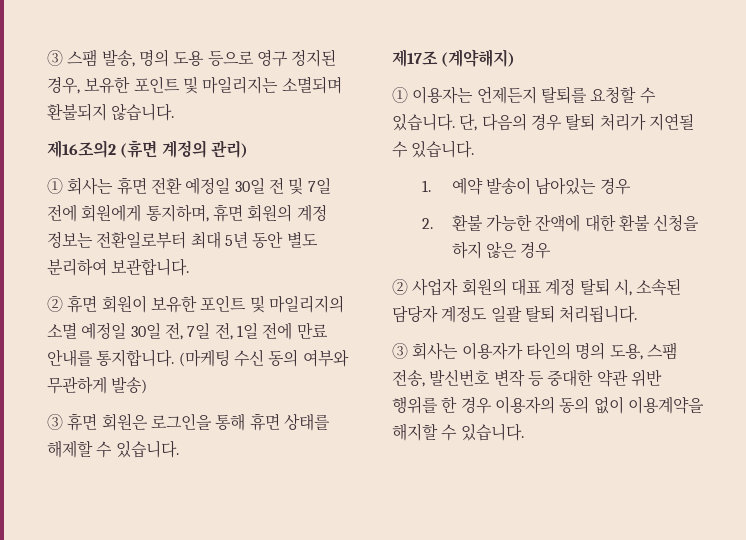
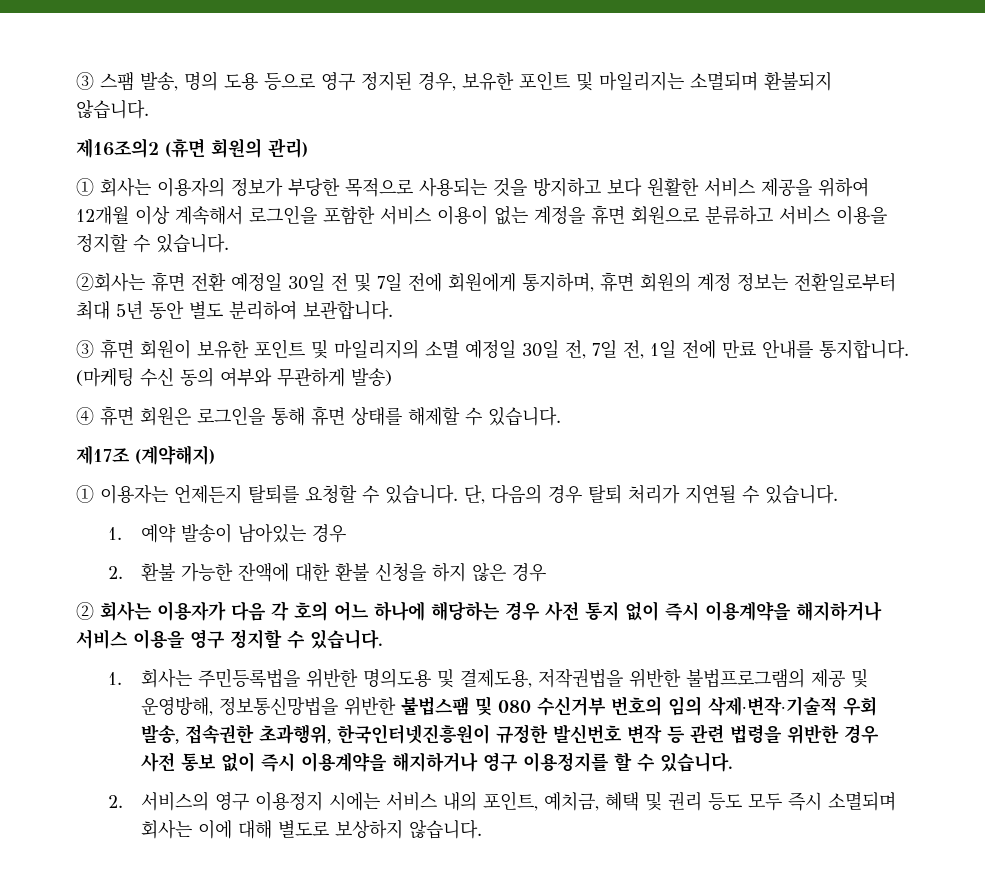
- 제16조의2 (휴면 계정의 관리)
+ 제16조의2 (휴면 회원의 관리)
- ① 회사는 휴면 전환 예정일 30일 전 및 7일 전에 회원에게 통지하며, 휴면 회원의 계정 정보는 전환일로부터 최대 5년 동안 별도 분리하여 보관합니다.
+ ① 회사는 이용자의 정보가 부당한 목적으로 사용되는 것을 방지하고 보다 원활한 서비스 제공을 위하여 12개월 이상 계속해서 로그인을 포함한 서비스 이용이 없는 계정을 휴면 회원으로 분류하고 서비스 이용을 정지할 수 있습니다.
+ ②회사는 휴면 전환 예정일 30일 전 및 7일 전에 회원에게 통지하며, 휴면 회원의 계정 정보는 전환일로부터 최대 5년 동안 별도 분리하여 보관합니다.
- ② 휴면 회원이 보유한 포인트 및 마일리지의 소멸 예정일 30일 전, 7일 전, 1일 전에 만료 안내를 통지합니다.
+ ③ 휴면 회원이 보유한 포인트 및 마일리지의 소멸 예정일 30일 전, 7일 전, 1일 전에 만료 안내를 통지합니다.
- ③ 휴면 회원은 로그인을 통해 휴면 상태를 해제할 수 있습니다.
+ ④ 휴면 회원은 로그인을 통해 휴면 상태를 해제할 수 있습니다.
- ② 사업자 회원의 대표 계정 탈퇴 시, 소속된 담당자 계정도 일괄 탈퇴 처리됩니다.
- ③ 회사는 이용자가 타인의 명의 도용, 스팸 전송, 발신번호 변작 등 중대한 약관 위반 행위를 한 경우 이용자의 동의 없이 이용계약을 해지할 수 있습니다.
+ ② 회사는 이용자가 다음 각 호의 어느 하나에 해당하는 경우 사전 통지 없이 즉시 이용계약을 해지하거나 서비스 이용을 영구 정지할 수 있습니다.
+ 1. 회사는 주민등록법을 위반한 명의도용 및 결제도용, 저작권법을 위반한 불법프로그램의 제공 및 운영방해, 정보통신망법을 위반한 불법스팸 및 080 수신거부 번호의 임의 삭제·변작·기술적 우회 발송, 접속권한 초과행위, 한국인터넷진흥원이 규정한 발신번호 변작 등 관련 법령을 위반한 경우 사전 통보 없이 즉시 이용계약을 해지하거나 영구 이용정지를 할 수 있습니다.
+ 2. 서비스의 영구 이용정지 시에는 서비스 내의 포인트, 예치금, 혜택 및 권리 등도 모두 즉시 소멸되며 회사는 이에 대해 별도로 보상하지 않습니다.

